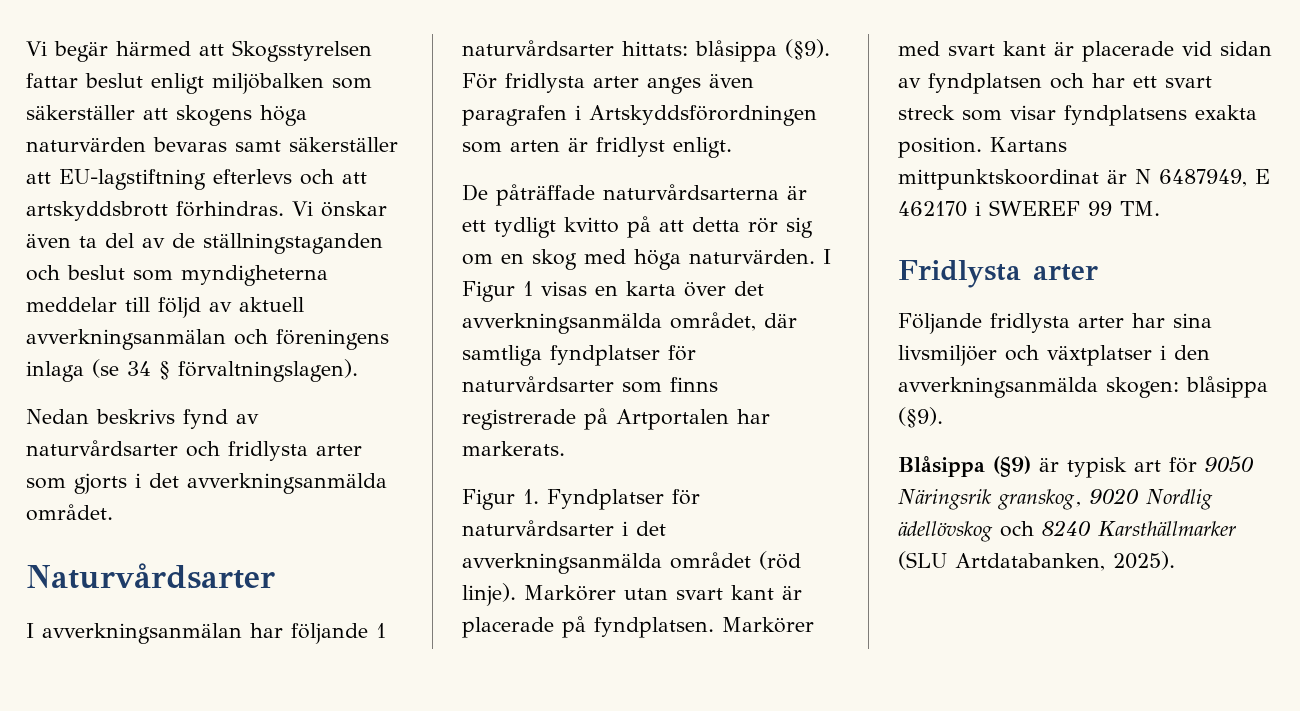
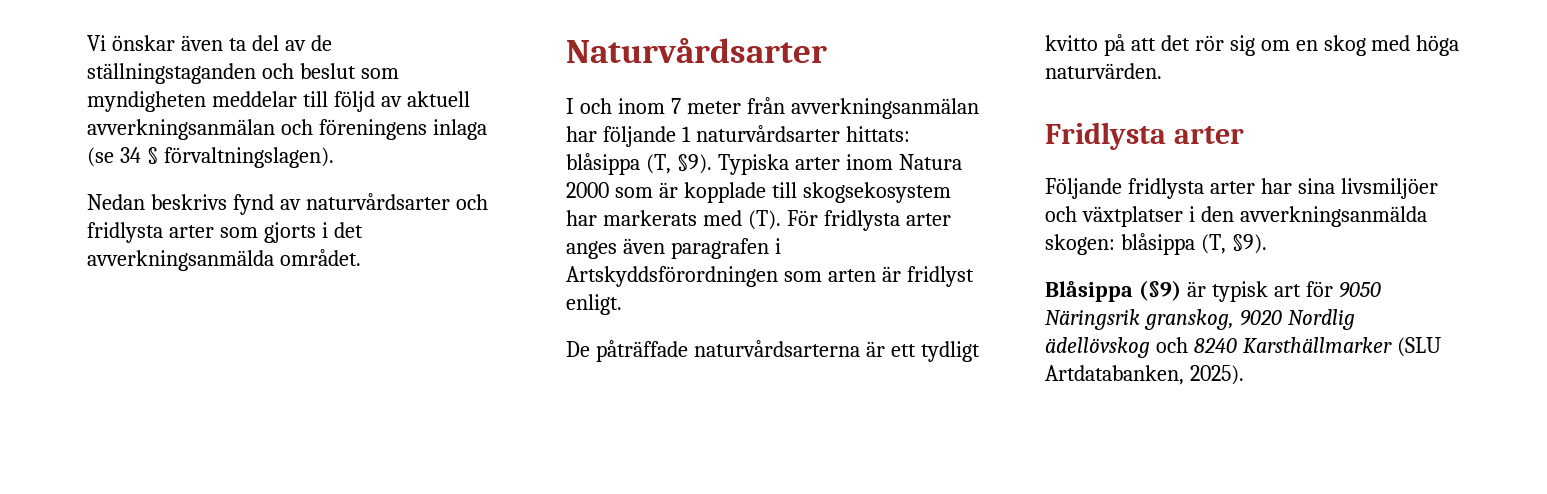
- Vi begär härmed att Skogsstyrelsen fattar beslut enligt miljöbalken som säkerställer att skogens höga naturvärden bevaras samt säkerställer att EU-lagstiftning efterlevs och att artskyddsbrott förhindras. Vi önskar även ta del av de ställningstaganden och beslut som myndigheterna meddelar till följd av aktuell avverkningsanmälan och föreningens inlaga (se 34 § förvaltningslagen).
+ Vi önskar även ta del av de ställningstaganden och beslut som myndigheten meddelar till följd av aktuell avverkningsanmälan och föreningens inlaga (se 34 § förvaltningslagen).
- I avverkningsanmälan har följande 1 naturvårdsarter hittats: blåsippa (§9). För fridlysta arter anges även paragrafen i Artskyddsförordningen som arten är fridlyst enligt.
+ I och inom 7 meter från avverkningsanmälan har följande 1 naturvårdsarter hittats: blåsippa (T, §9). Typiska arter inom Natura 2000 som är kopplade till skogsekosystem har markerats med (T). För fridlysta arter anges även paragrafen i Artskyddsförordningen som arten är fridlyst enligt.
- De påträffade naturvårdsarterna är ett tydligt kvitto på att detta rör sig om en skog med höga naturvärden. I Figur 1 visas en karta över det avverkningsanmälda området, där samtliga fyndplatser för naturvårdsarter som finns registrerade på Artportalen har markerats.
- Figur 1. Fyndplatser för naturvårdsarter i det avverkningsanmälda området (röd linje). Markörer utan svart kant är placerade på fyndplatsen. Markörer med svart kant är placerade vid sidan av fyndplatsen och har ett svart streck som visar fyndplatsens exakta position. Kartans mittpunktskoordinat är N 6487949, E 462170 i SWEREF 99 TM.
+ De påträffade naturvårdsarterna är ett tydligt kvitto på att det rör sig om en skog med höga naturvärden.
- Följande fridlysta arter har sina livsmiljöer och växtplatser i den avverkningsanmälda skogen: blåsippa (§9).
+ Följande fridlysta arter har sina livsmiljöer och växtplatser i den avverkningsanmälda skogen: blåsippa (T, §9).

